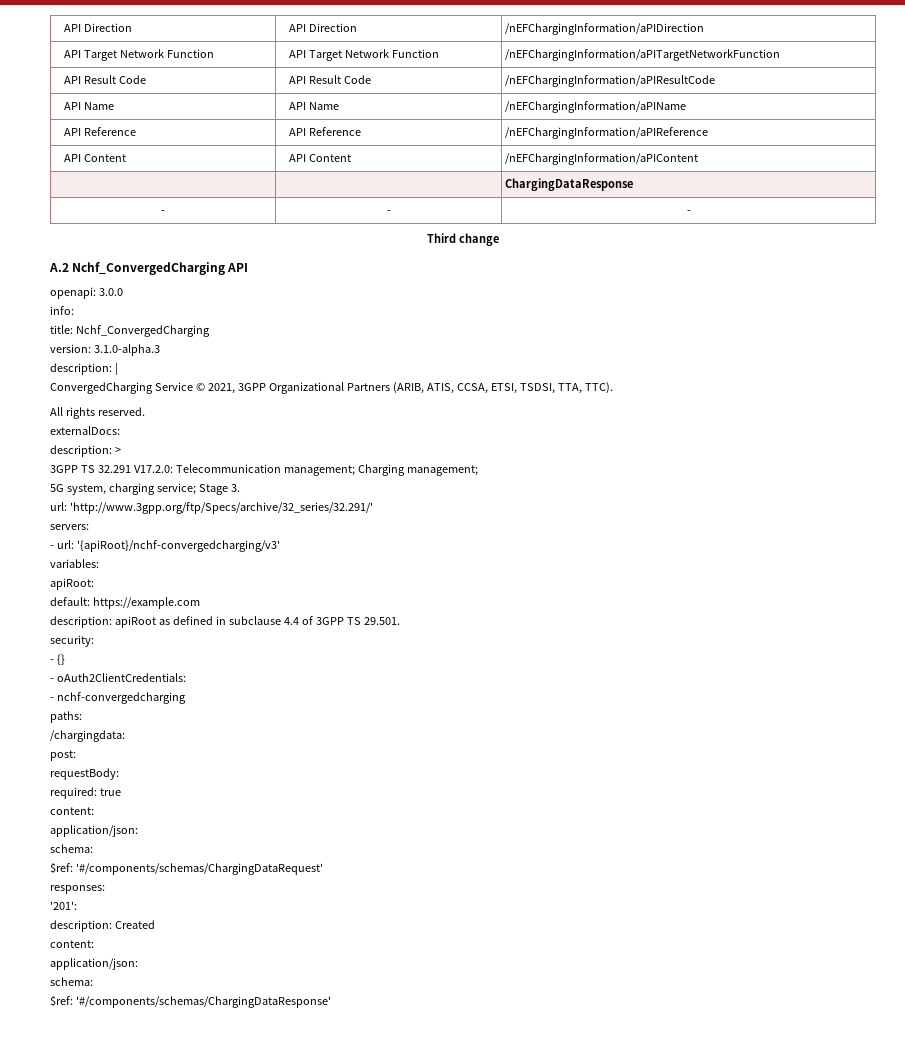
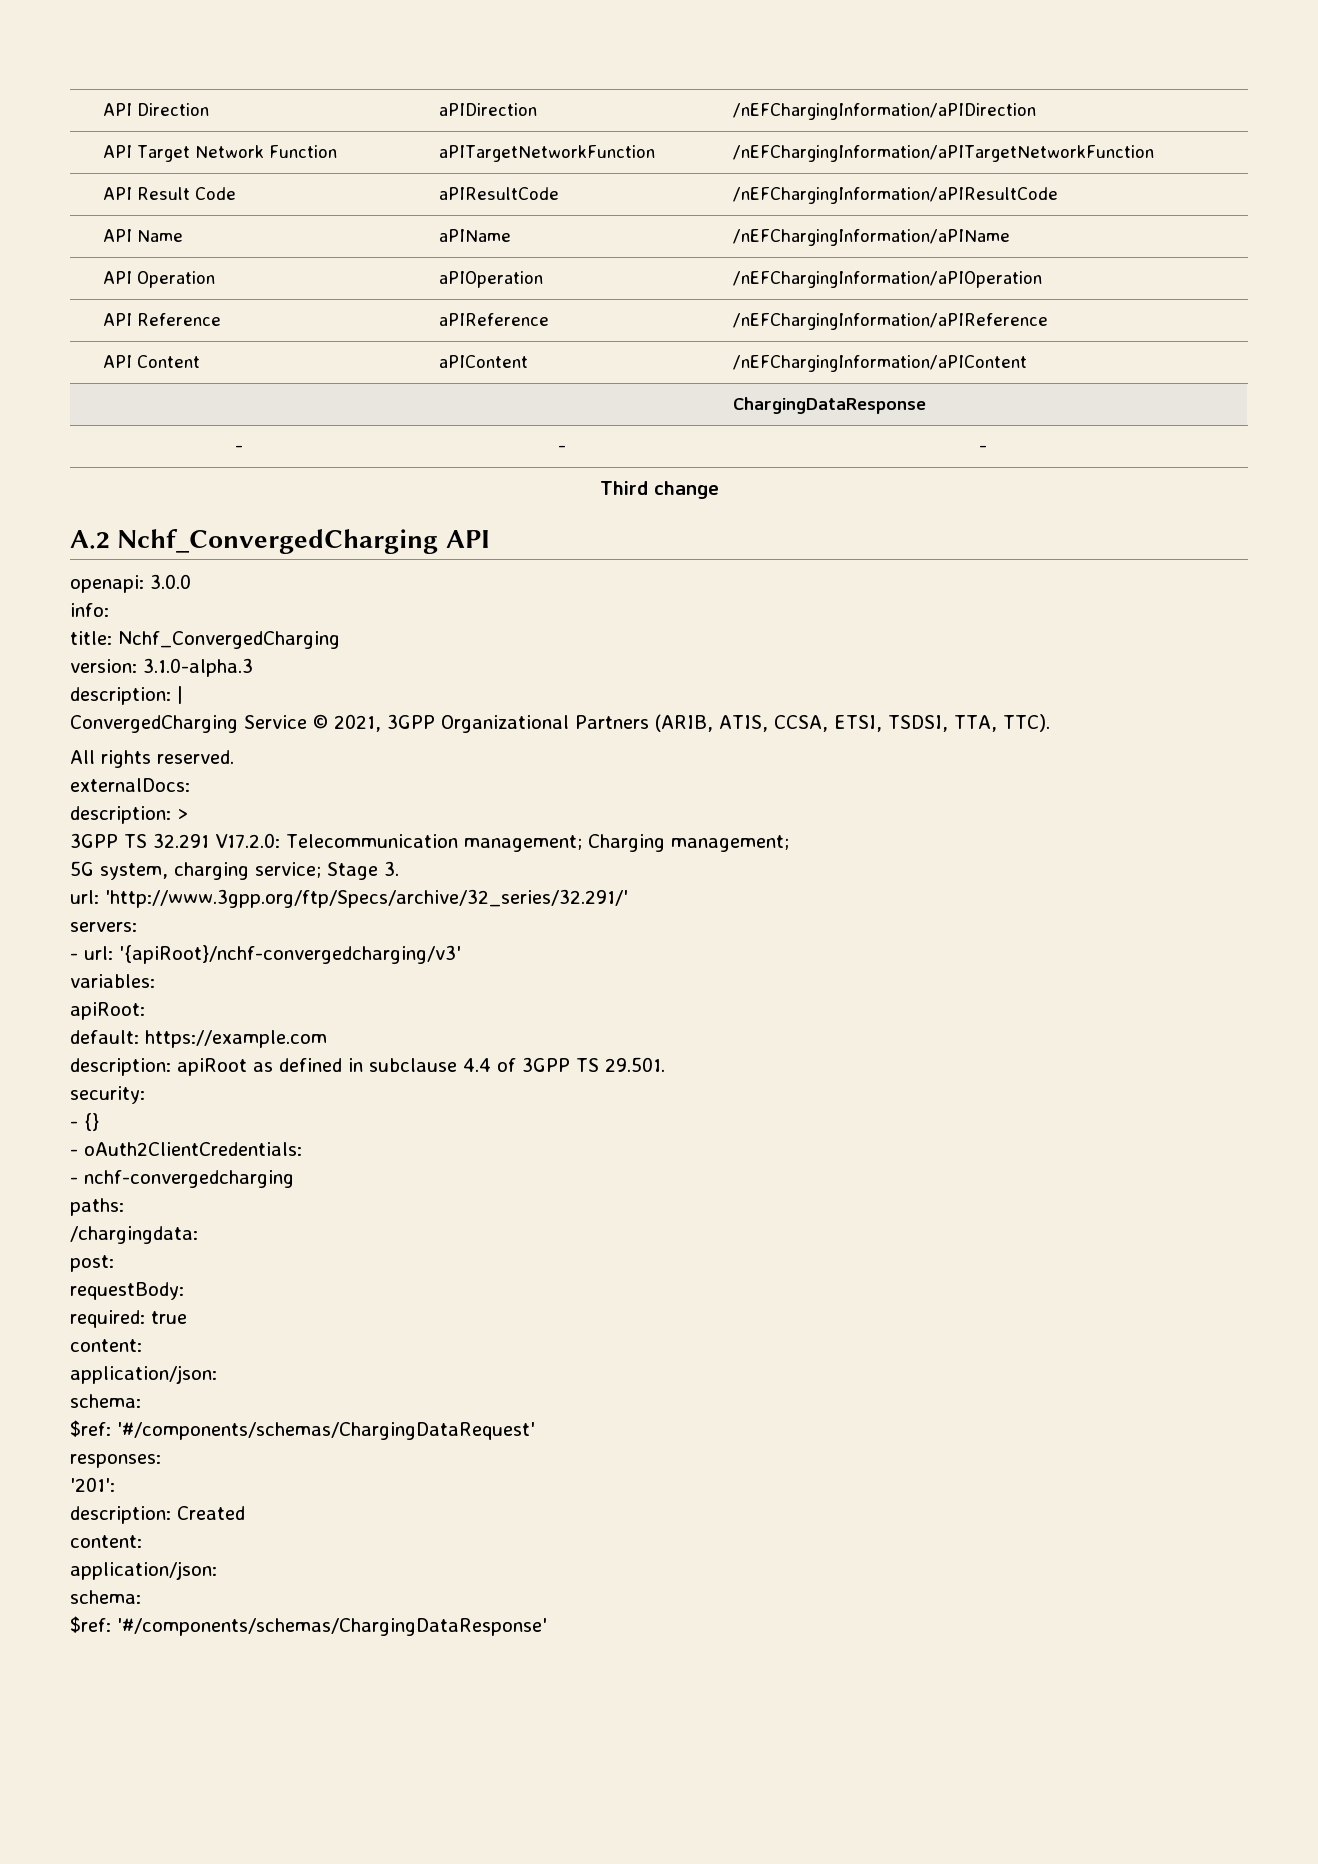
- API Direction | API Direction | /nEFChargingInformation/aPIDirection
+ API Direction | aPIDirection | /nEFChargingInformation/aPIDirection
- API Target Network Function | API Target Network Function | /nEFChargingInformation/aPITargetNetworkFunction
+ API Target Network Function | aPITargetNetworkFunction | /nEFChargingInformation/aPITargetNetworkFunction
- API Result Code | API Result Code | /nEFChargingInformation/aPIResultCode
+ API Result Code | aPIResultCode | /nEFChargingInformation/aPIResultCode
- API Name | API Name | /nEFChargingInformation/aPIName
+ API Name | aPIName | /nEFChargingInformation/aPIName
- API Reference | API Reference | /nEFChargingInformation/aPIReference
+ API Operation | aPIOperation | /nEFChargingInformation/aPIOperation
+ API Reference | aPIReference | /nEFChargingInformation/aPIReference
- API Content | API Content | /nEFChargingInformation/aPIContent
+ API Content | aPIContent | /nEFChargingInformation/aPIContent

